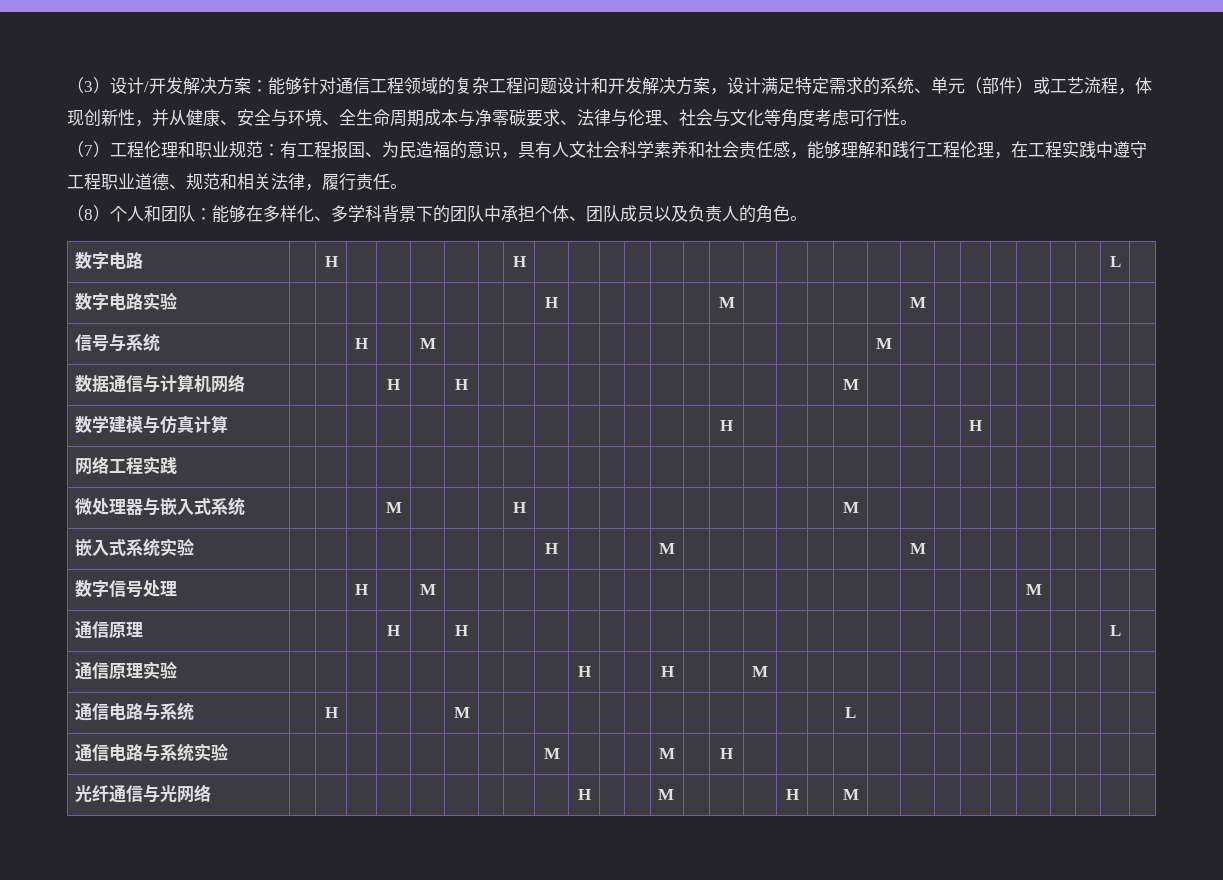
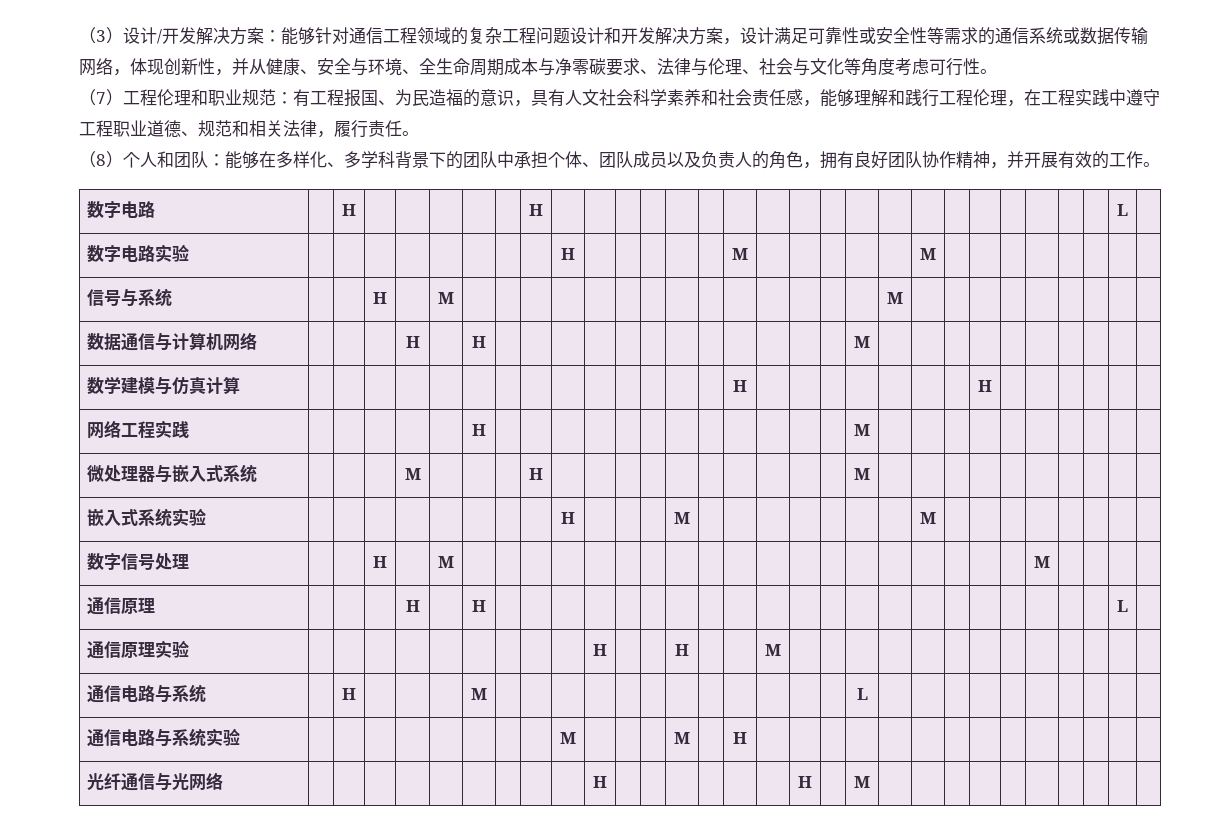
- （3）设计/开发解决方案：能够针对通信工程领域的复杂工程问题设计和开发解决方案，设计满足特定需求的系统、单元（部件）或工艺流程，体现创新性，并从健康、安全与环境、全生命周期成本与净零碳要求、法律与伦理、社会与文化等角度考虑可行性。
+ （3）设计/开发解决方案：能够针对通信工程领域的复杂工程问题设计和开发解决方案，设计满足可靠性或安全性等需求的通信系统或数据传输网络，体现创新性，并从健康、安全与环境、全生命周期成本与净零碳要求、法律与伦理、社会与文化等角度考虑可行性。
- （8）个人和团队：能够在多样化、多学科背景下的团队中承担个体、团队成员以及负责人的角色。
+ （8）个人和团队：能够在多样化、多学科背景下的团队中承担个体、团队成员以及负责人的角色，拥有良好团队协作精神，并开展有效的工作。
- 网络工程实践 | | | | | | | | | | | | | | | | | | | | | | | | | | | | |
+ 网络工程实践 | | | | | | H | | | | | | | | | | | | | M | | | | | | | | | |
- 光纤通信与光网络 | | | | | | | | | | H | | | M | | | | H | | M | | | | | | | | | |
+ 光纤通信与光网络 | | | | | | | | | | H | | | | | | | H | | M | | | | | | | | | |

